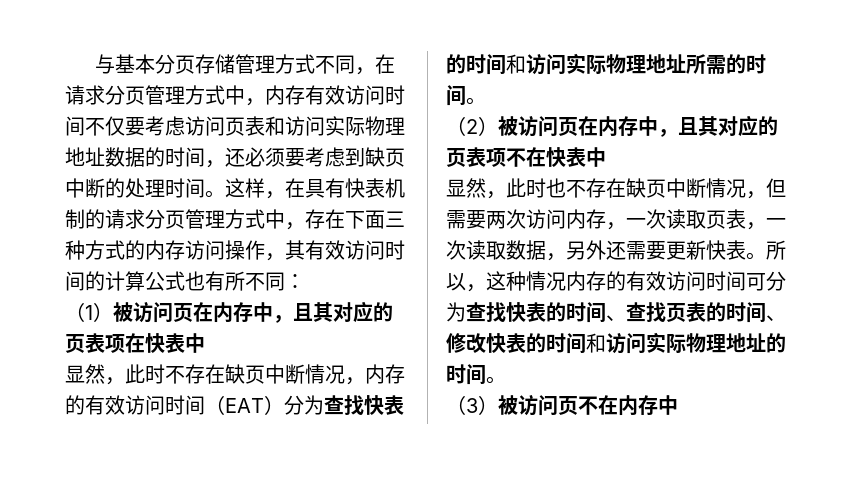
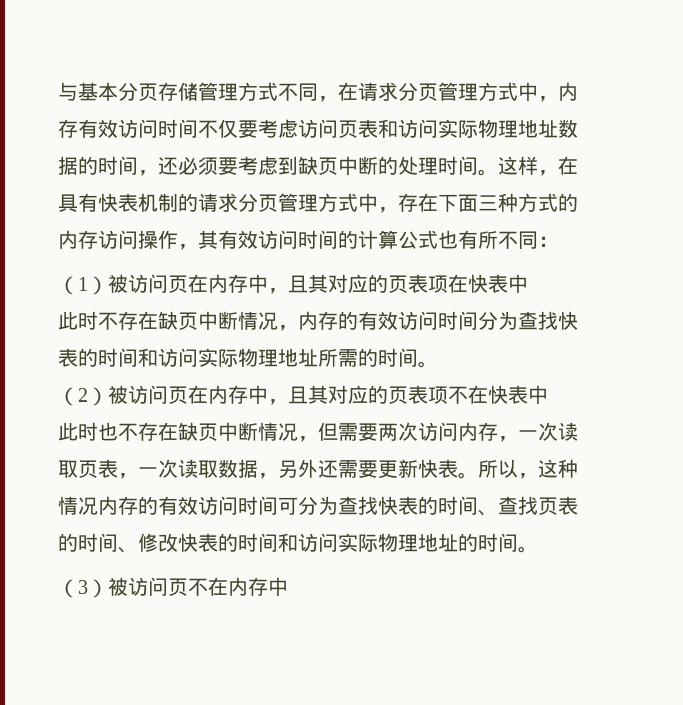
- 显然，此时不存在缺页中断情况，内存的有效访问时间（EAT）分为查找快表的时间和访问实际物理地址所需的时间。
+ 此时不存在缺页中断情况，内存的有效访问时间分为查找快表的时间和访问实际物理地址所需的时间。
- 显然，此时也不存在缺页中断情况，但需要两次访问内存，一次读取页表，一次读取数据，另外还需要更新快表。
+ 此时也不存在缺页中断情况，但需要两次访问内存，一次读取页表，一次读取数据，另外还需要更新快表。

